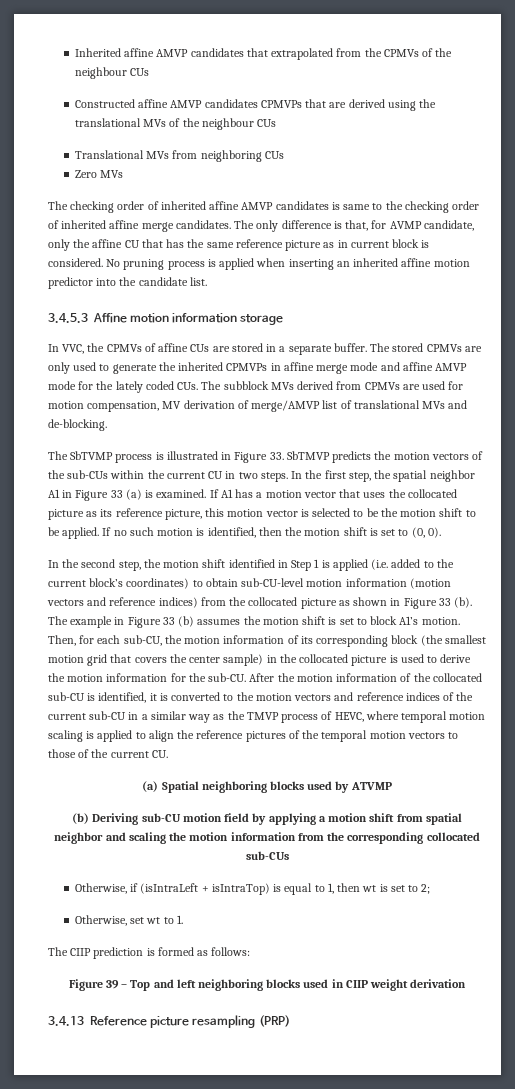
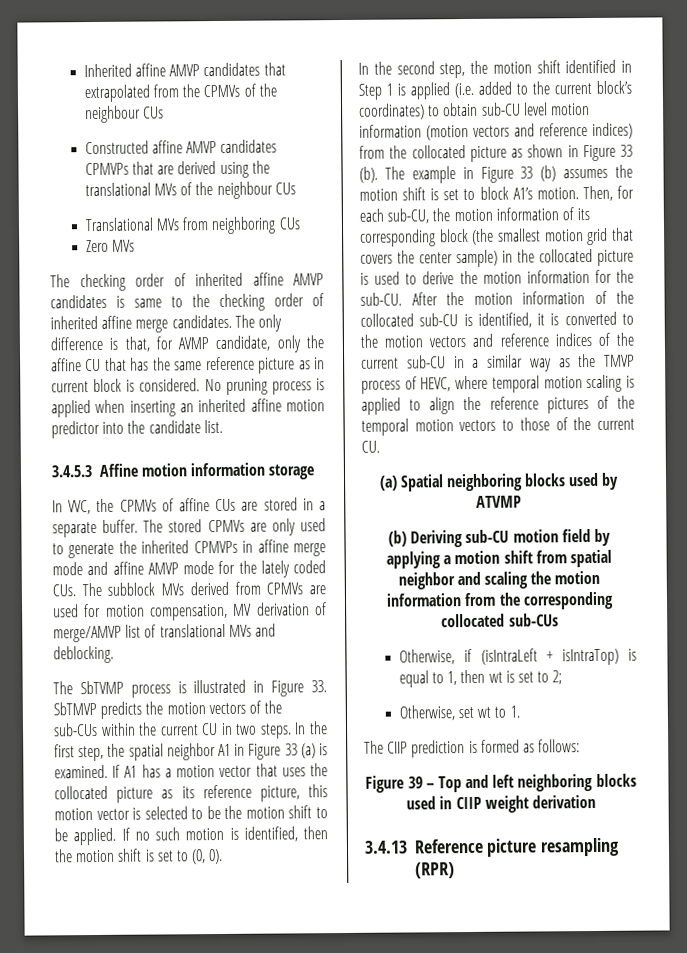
- The stored CPMVs are only used to generate the inherited CPMVPs in affine merge mode and affine AMVP mode for the lately coded CUs. The subblock MVs derived from CPMVs are used for motion compensation, MV derivation of merge/AMVP list of translational MVs and de-blocking.
+ The stored CPMVs are only used to generate the inherited CPMVPs in affine merge mode and affine AMVP mode for the lately coded CUs. The subblock MVs derived from CPMVs are used for motion compensation, MV derivation of merge/AMVP list of translational MVs and deblocking.
- In the second step, the motion shift identified in Step 1 is applied (i.e. added to the current block’s coordinates) to obtain sub-CU-level motion information (motion vectors and reference indices) from the collocated picture as shown in Figure 33 (b).
+ In the second step, the motion shift identified in Step 1 is applied (i.e. added to the current block’s coordinates) to obtain sub-CU level motion information (motion vectors and reference indices) from the collocated picture as shown in Figure 33 (b).
- 3.4.13 Reference picture resampling (PRP)
+ 3.4.13 Reference picture resampling (RPR)

